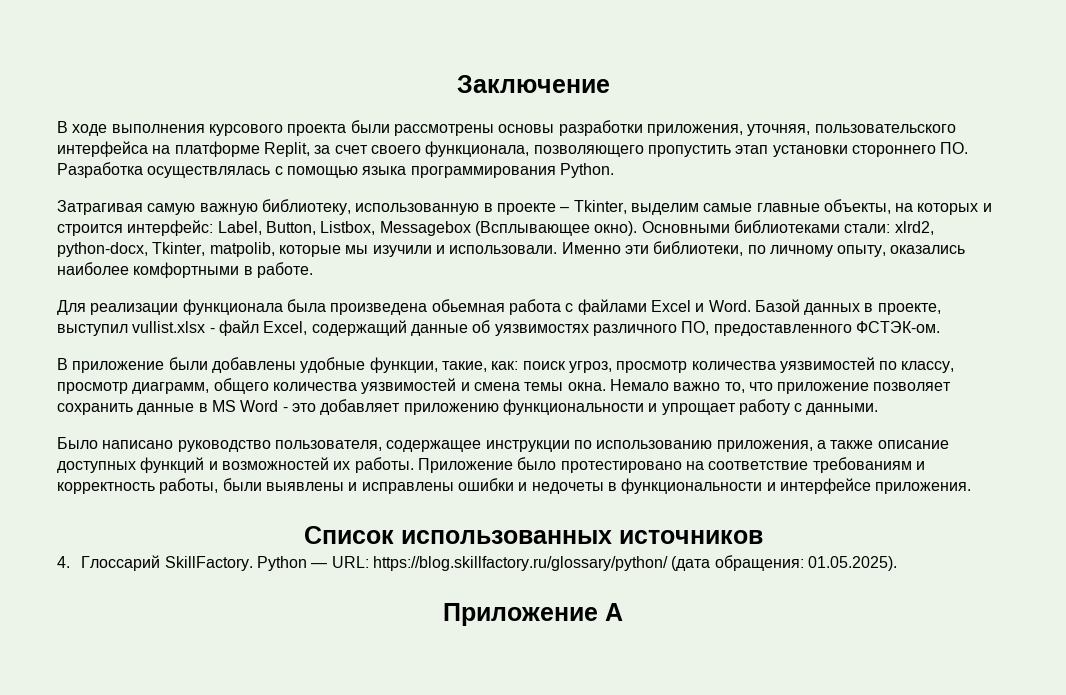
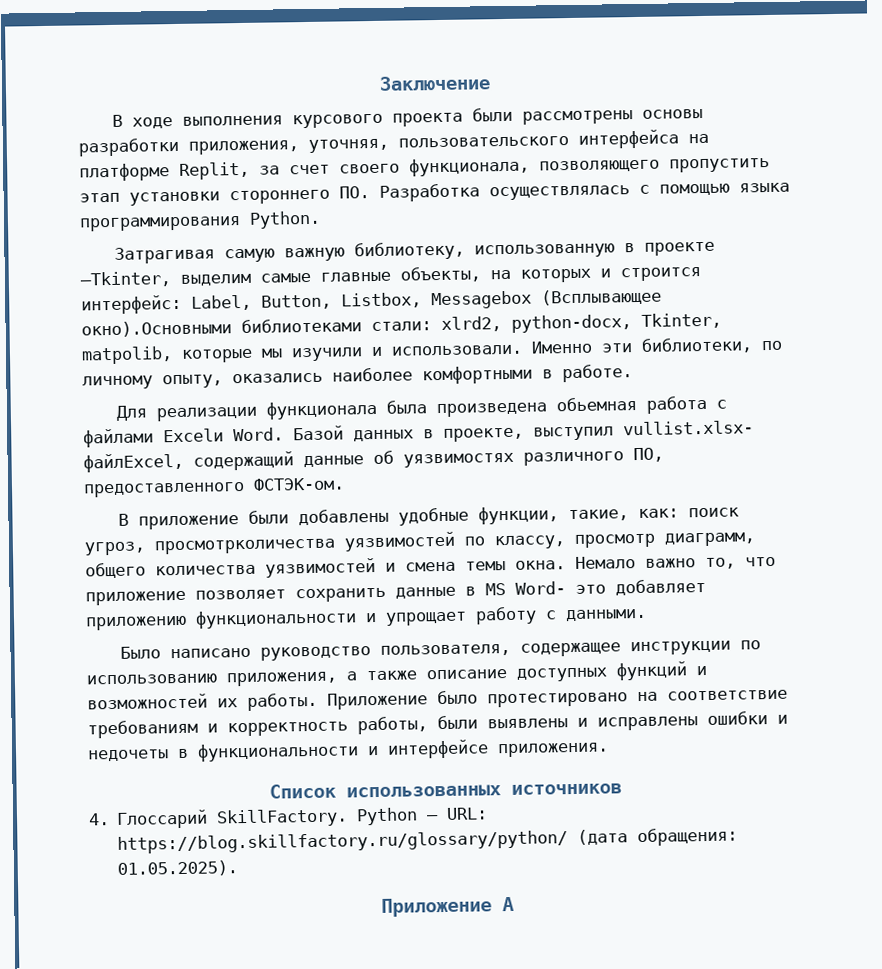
- Затрагивая самую важную библиотеку, использованную в проекте – Tkinter, выделим самые главные объекты, на которых и строится интерфейс: Label, Button, Listbox, Messagebox (Всплывающее окно). Основными библиотеками стали: xlrd2, python-docx, Tkinter, matpolib, которые мы изучили и использовали.
+ Затрагивая самую важную библиотеку, использованную в проекте –Tkinter, выделим самые главные объекты, на которых и строится интерфейс: Label, Button, Listbox, Messagebox (Всплывающее окно).Основными библиотеками стали: xlrd2, python-docx, Tkinter, matpolib, которые мы изучили и использовали.
- Для реализации функционала была произведена обьемная работа с файлами Excel и Word.
+ Для реализации функционала была произведена обьемная работа с файлами Excelи Word.
- Базой данных в проекте, выступил vullist.xlsx - файл Excel, содержащий данные об уязвимостях различного ПО, предоставленного ФСТЭК-ом.
+ Базой данных в проекте, выступил vullist.xlsx- файлExcel, содержащий данные об уязвимостях различного ПО, предоставленного ФСТЭК-ом.
- В приложение были добавлены удобные функции, такие, как: поиск угроз, просмотр количества уязвимостей по классу, просмотр диаграмм, общего количества уязвимостей и смена темы окна.
+ В приложение были добавлены удобные функции, такие, как: поиск угроз, просмотрколичества уязвимостей по классу, просмотр диаграмм, общего количества уязвимостей и смена темы окна.
- Немало важно то, что приложение позволяет сохранить данные в MS Word - это добавляет приложению функциональности и упрощает работу с данными.
+ Немало важно то, что приложение позволяет сохранить данные в MS Word- это добавляет приложению функциональности и упрощает работу с данными.

